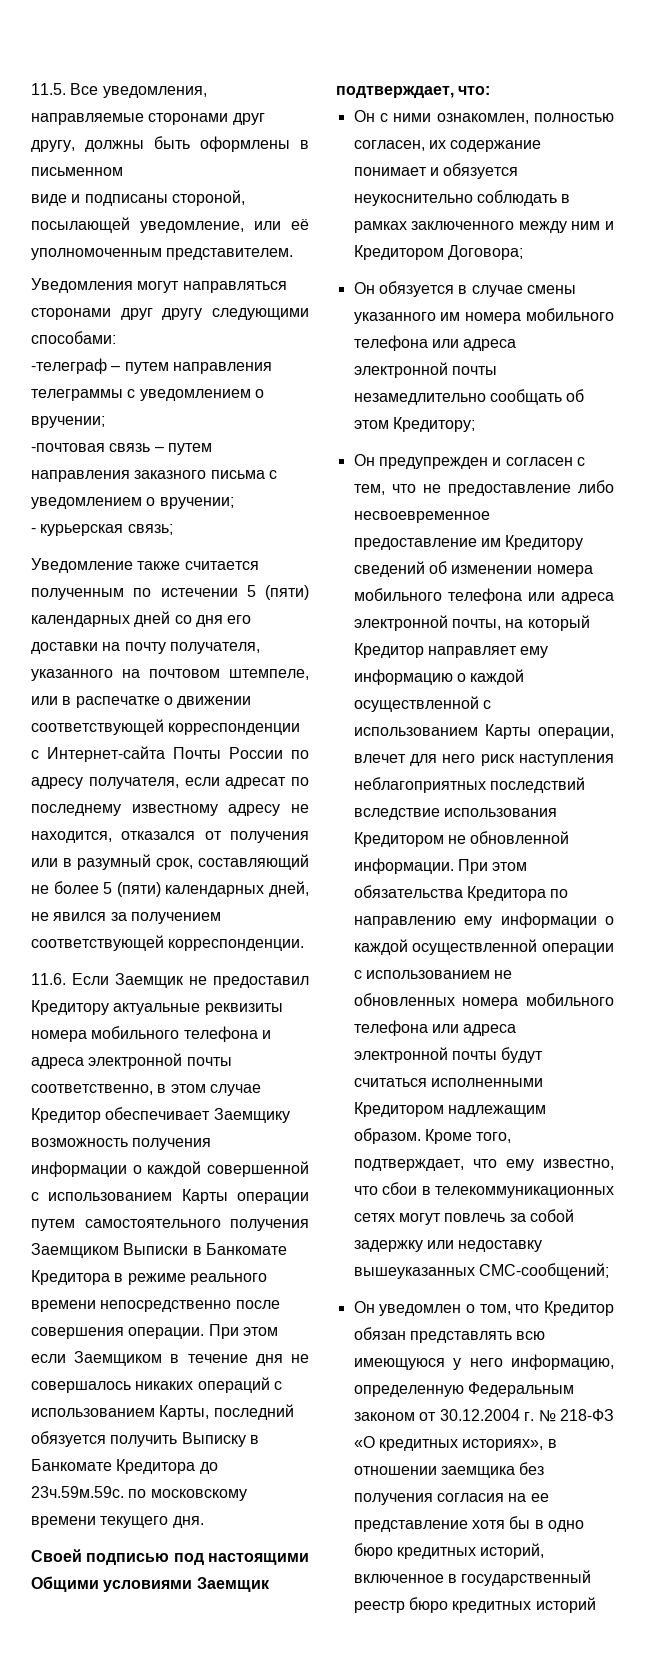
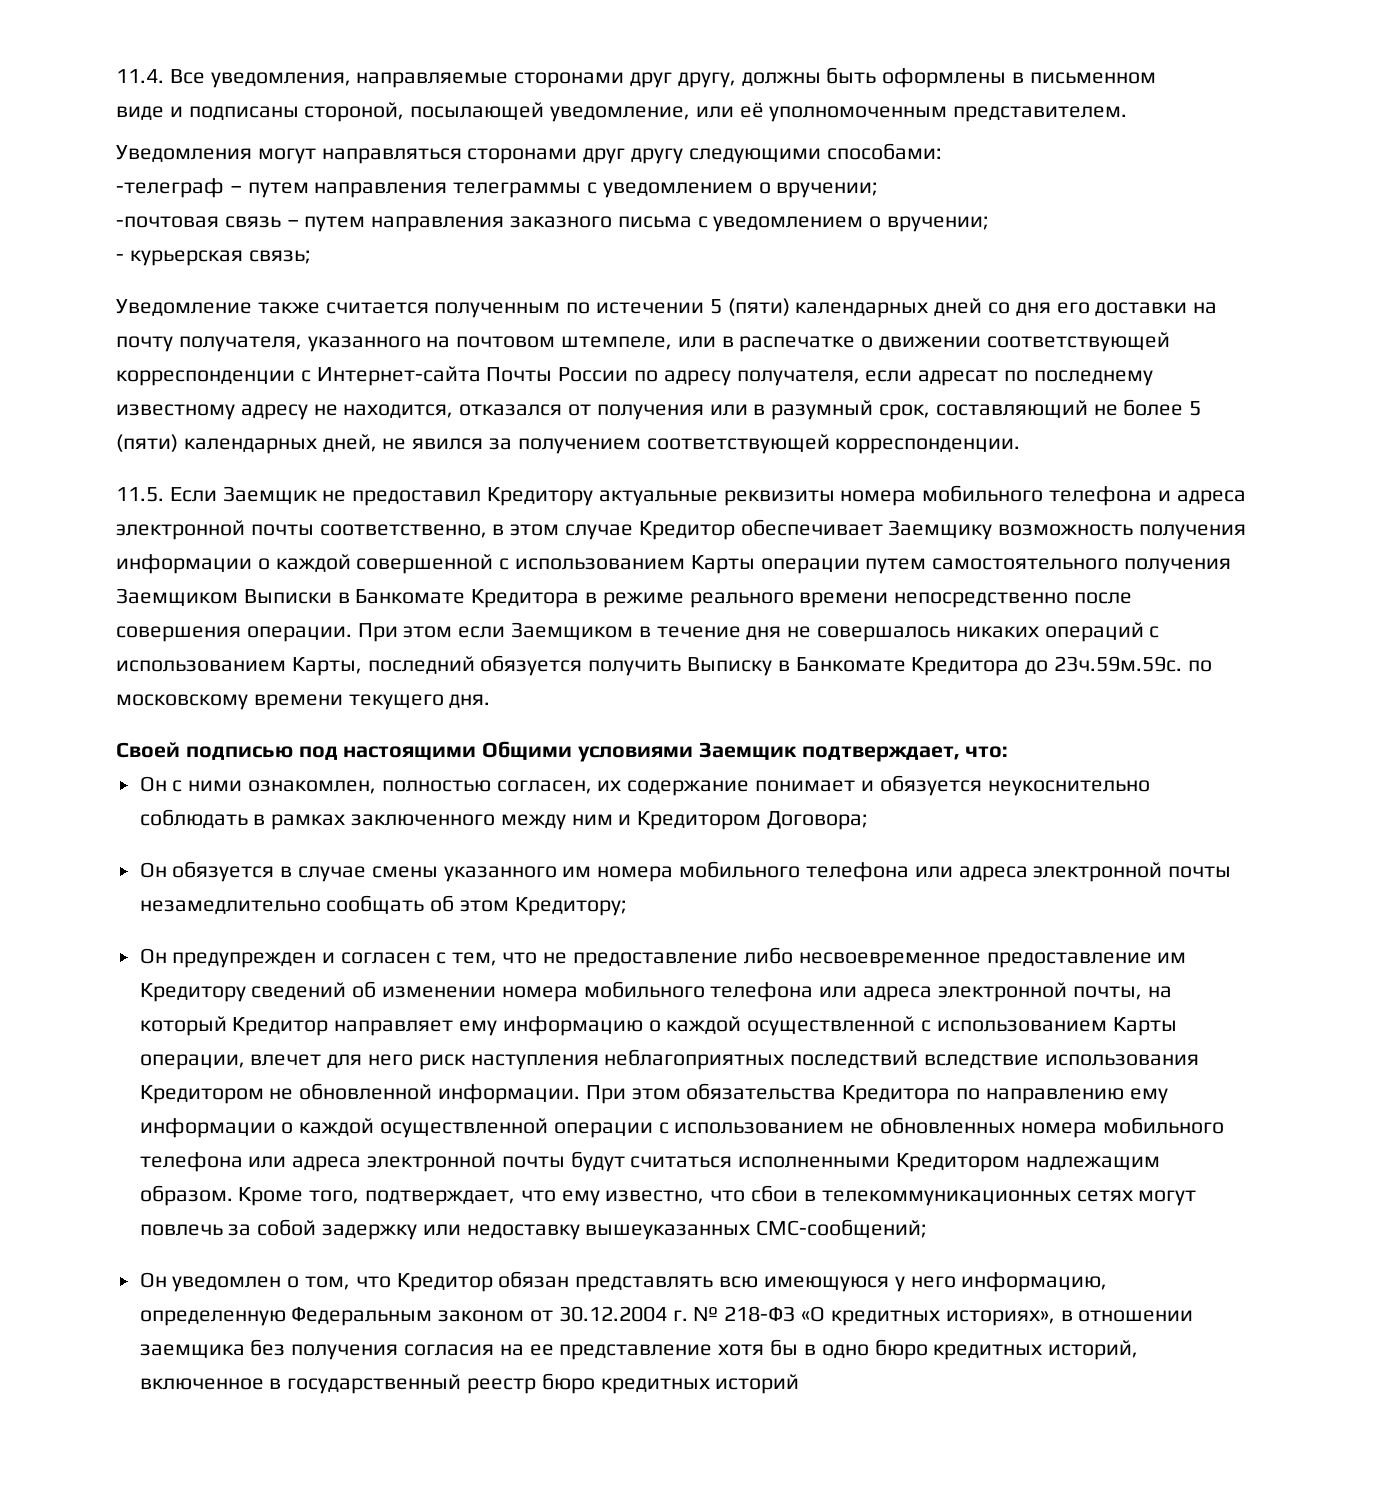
- 11.5. Все уведомления, направляемые сторонами друг другу, должны быть оформлены в письменном
+ 11.4. Все уведомления, направляемые сторонами друг другу, должны быть оформлены в письменном
- 11.6. Если Заемщик не предоставил Кредитору актуальные реквизиты номера мобильного телефона и адреса электронной почты соответственно, в этом случае Кредитор обеспечивает Заемщику возможность получения информации о каждой совершенной с использованием Карты операции путем самостоятельного получения Заемщиком Выписки в Банкомате Кредитора в режиме реального времени непосредственно после совершения операции.
+ 11.5. Если Заемщик не предоставил Кредитору актуальные реквизиты номера мобильного телефона и адреса электронной почты соответственно, в этом случае Кредитор обеспечивает Заемщику возможность получения информации о каждой совершенной с использованием Карты операции путем самостоятельного получения Заемщиком Выписки в Банкомате Кредитора в режиме реального времени непосредственно после совершения операции.

